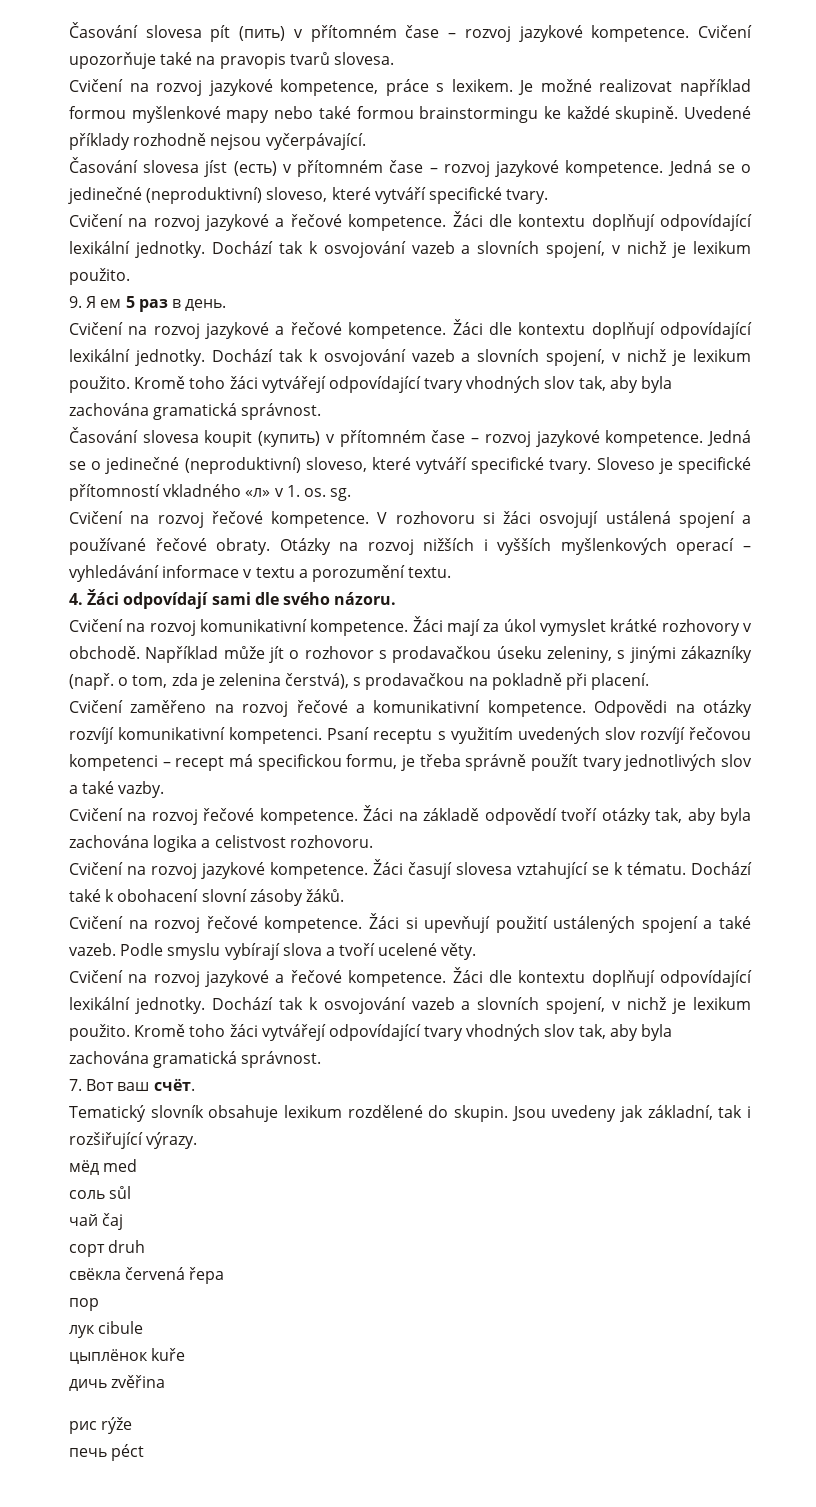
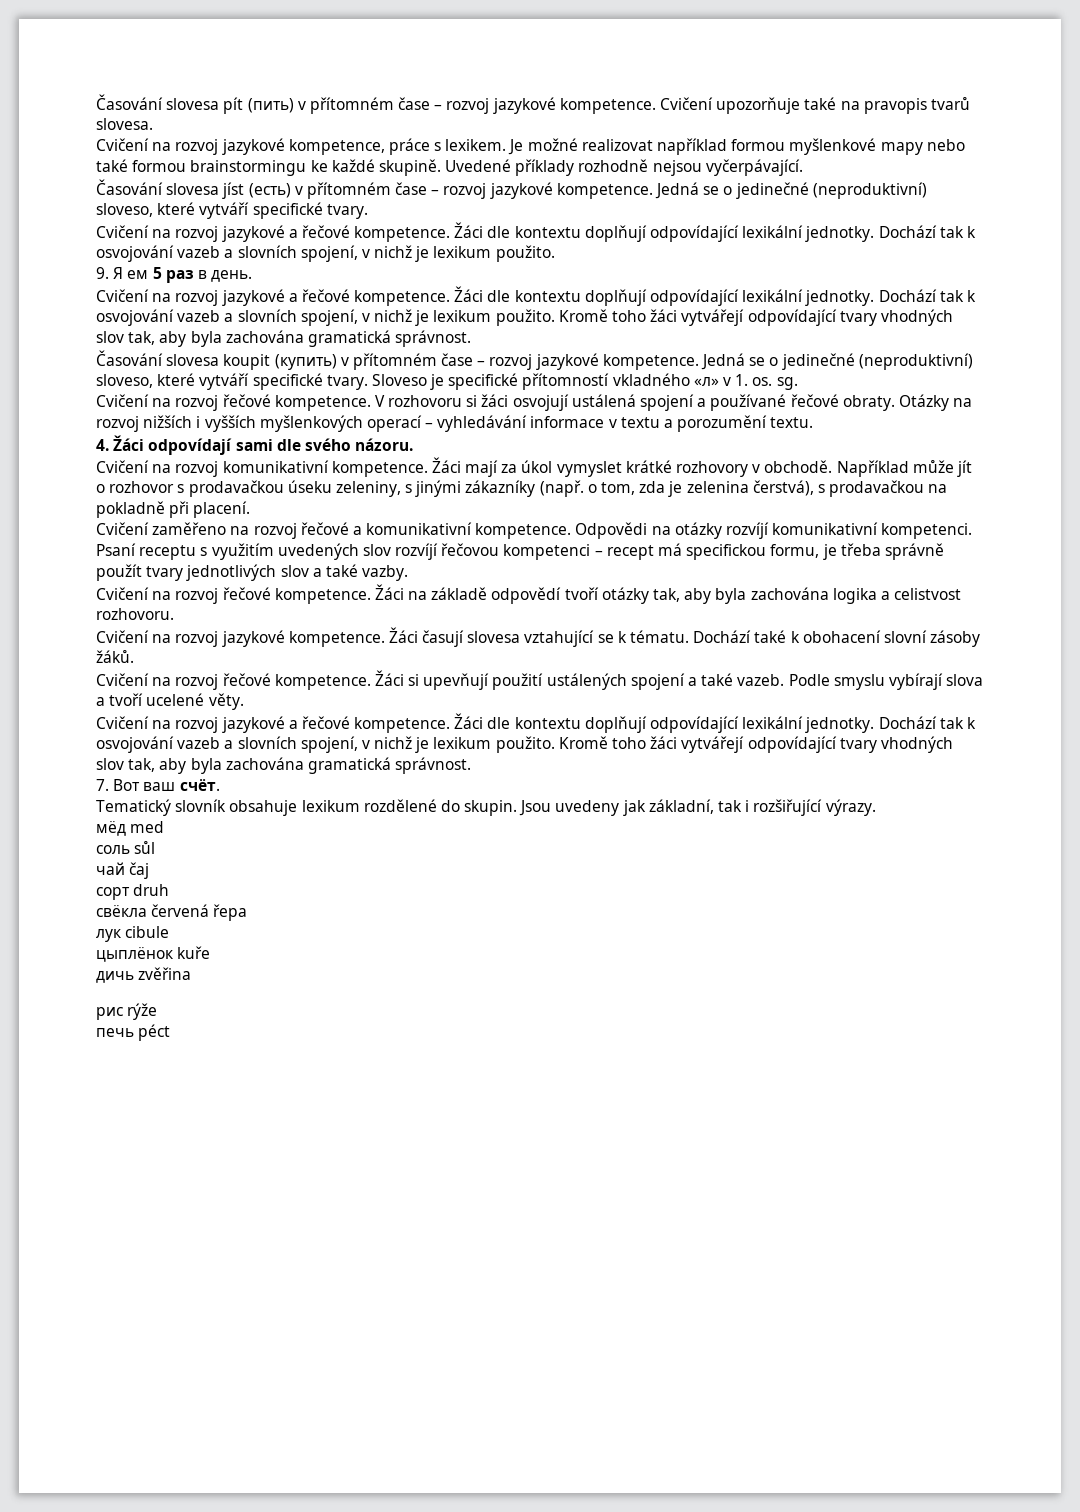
- пор

